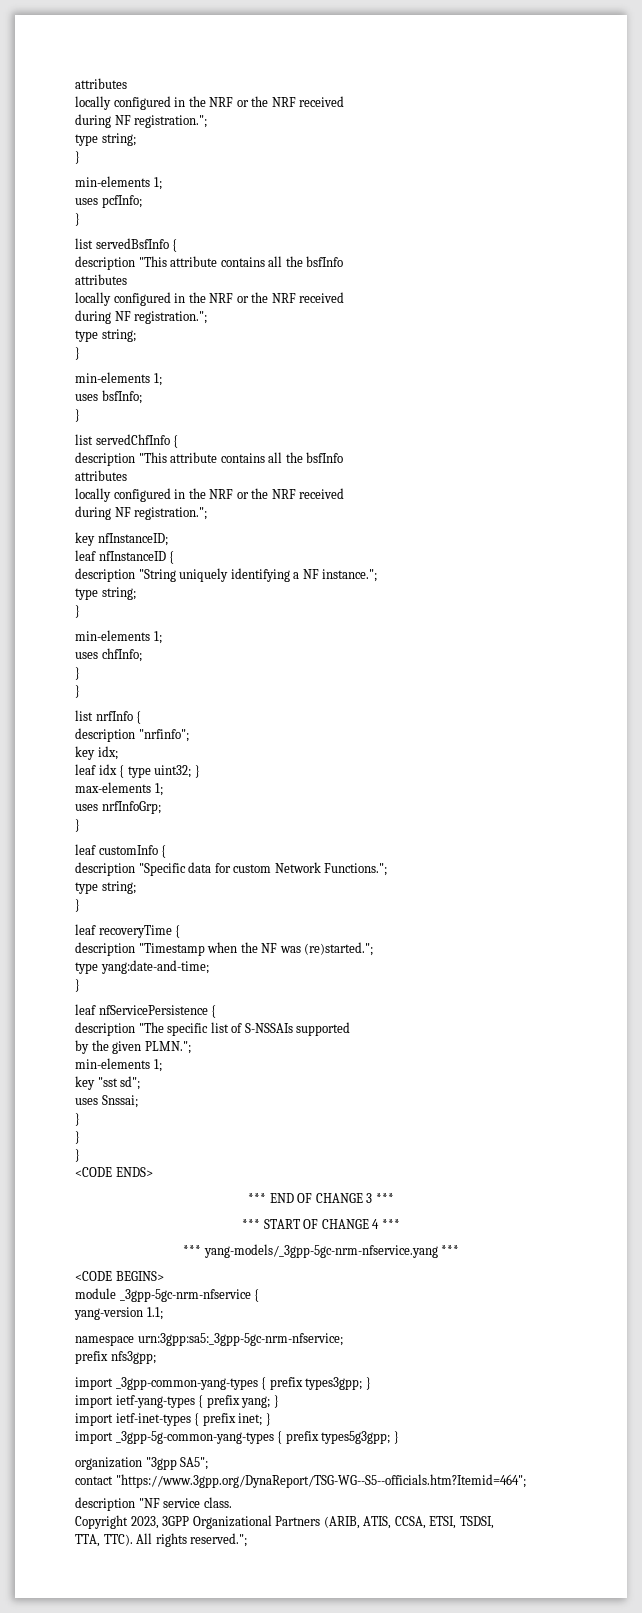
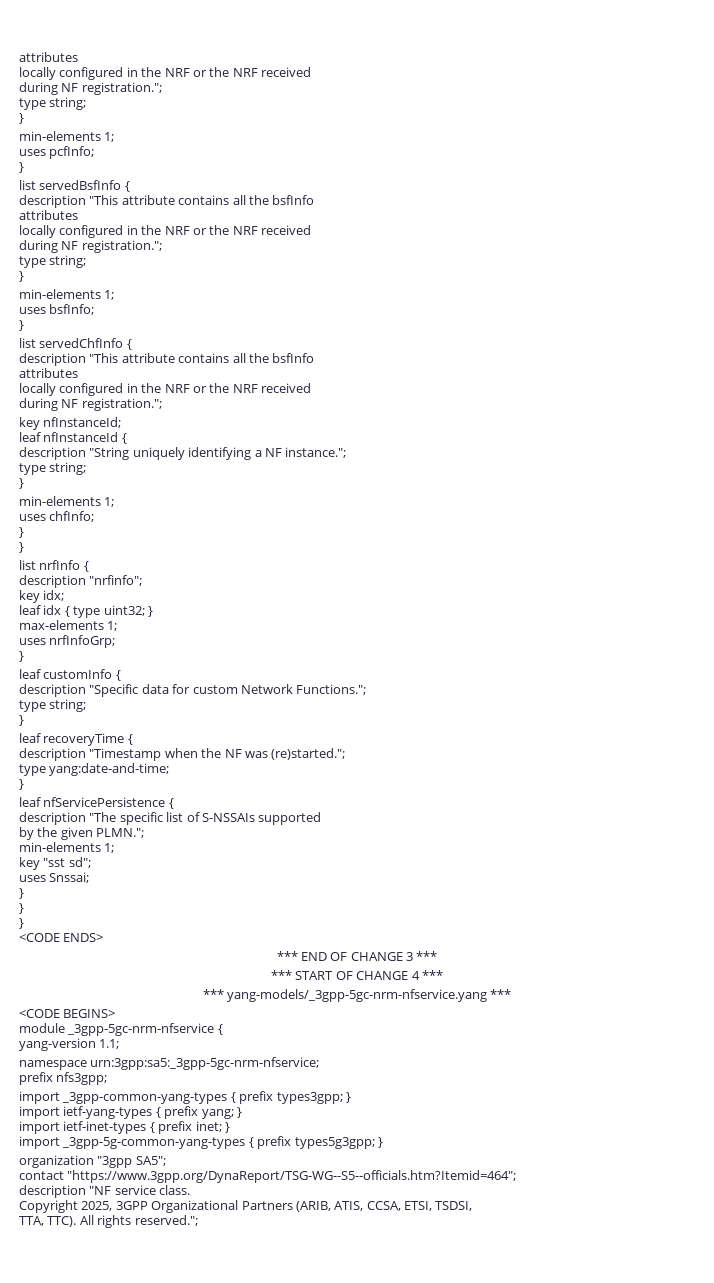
- key nfInstanceID;
- leaf nfInstanceID {
+ key nfInstanceId;
+ leaf nfInstanceId {
- Copyright 2023, 3GPP Organizational Partners (ARIB, ATIS, CCSA, ETSI, TSDSI,
+ Copyright 2025, 3GPP Organizational Partners (ARIB, ATIS, CCSA, ETSI, TSDSI,

